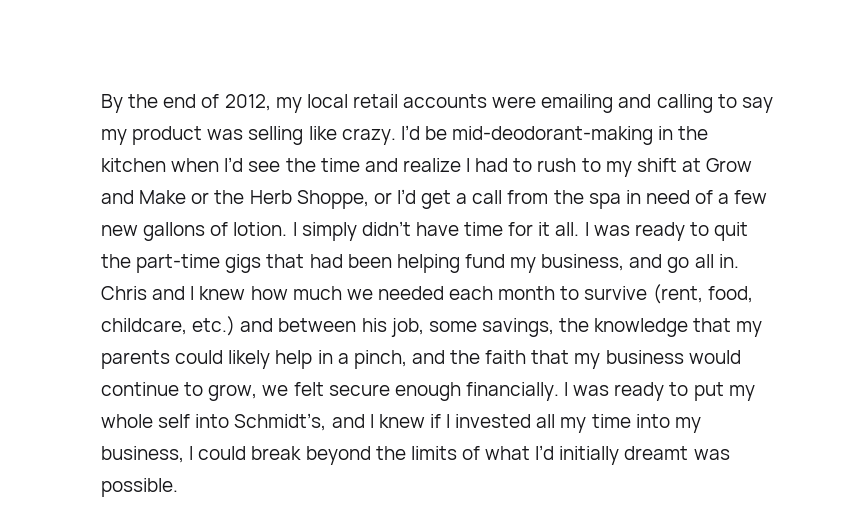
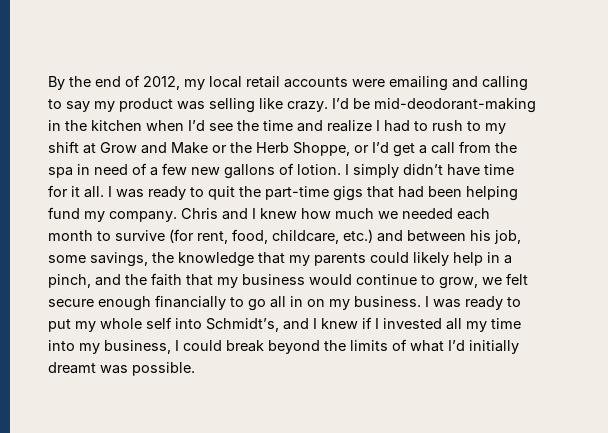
- I was ready to quit the part-time gigs that had been helping fund my business, and go all in.
+ I was ready to quit the part-time gigs that had been helping fund my company.
- Chris and I knew how much we needed each month to survive (rent, food, childcare, etc.) and between his job, some savings, the knowledge that my parents could likely help in a pinch, and the faith that my business would continue to grow, we felt secure enough financially.
+ Chris and I knew how much we needed each month to survive (for rent, food, childcare, etc.) and between his job, some savings, the knowledge that my parents could likely help in a pinch, and the faith that my business would continue to grow, we felt secure enough financially to go all in on my business.

